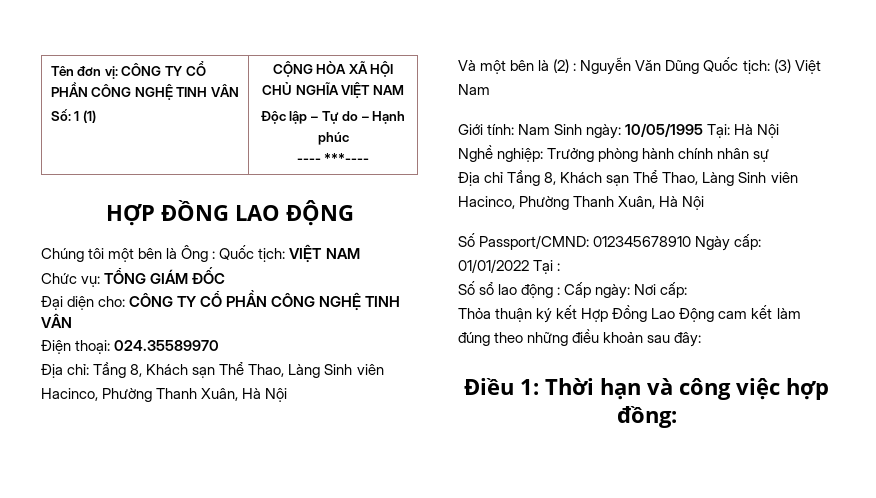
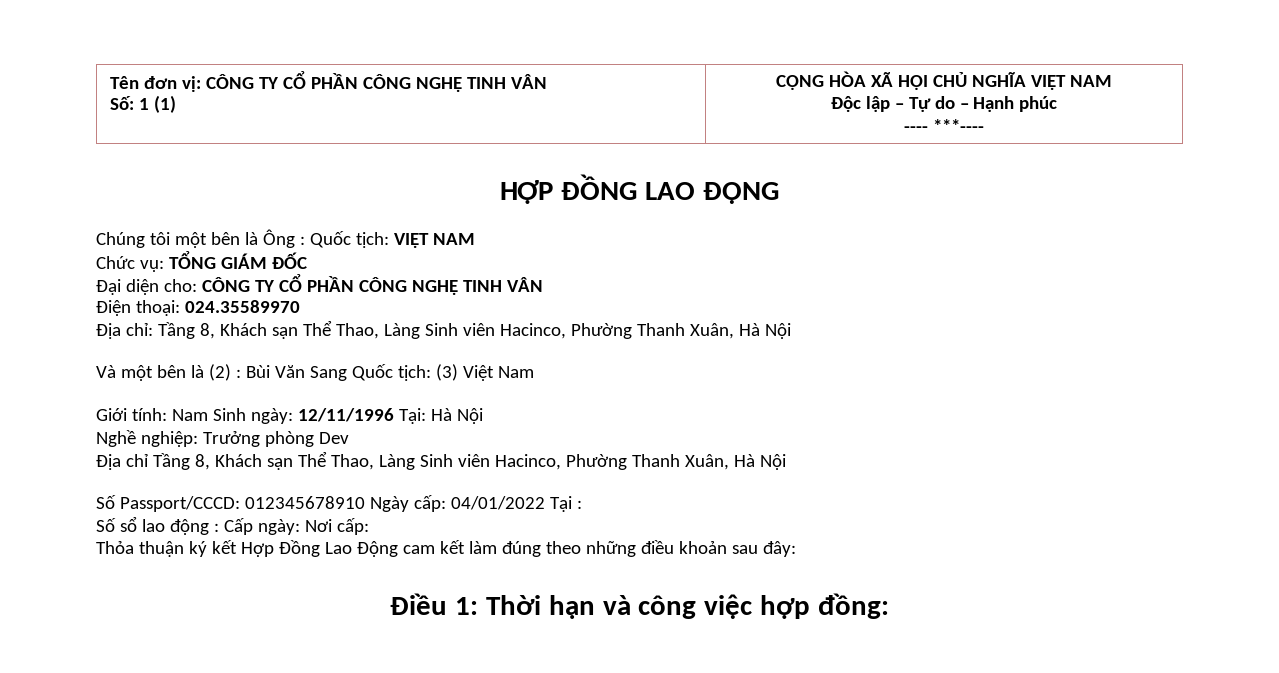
- Và một bên là (2) : Nguyễn Văn Dũng Quốc tịch: (3) Việt Nam
+ Và một bên là (2) : Bùi Văn Sang Quốc tịch: (3) Việt Nam
- Giới tính: Nam Sinh ngày: 10/05/1995 Tại: Hà Nội
+ Giới tính: Nam Sinh ngày: 12/11/1996 Tại: Hà Nội
- Nghề nghiệp: Trưởng phòng hành chính nhân sự
+ Nghề nghiệp: Trưởng phòng Dev
- Số Passport/CMND: 012345678910 Ngày cấp: 01/01/2022 Tại :
+ Số Passport/CCCD: 012345678910 Ngày cấp: 04/01/2022 Tại :

